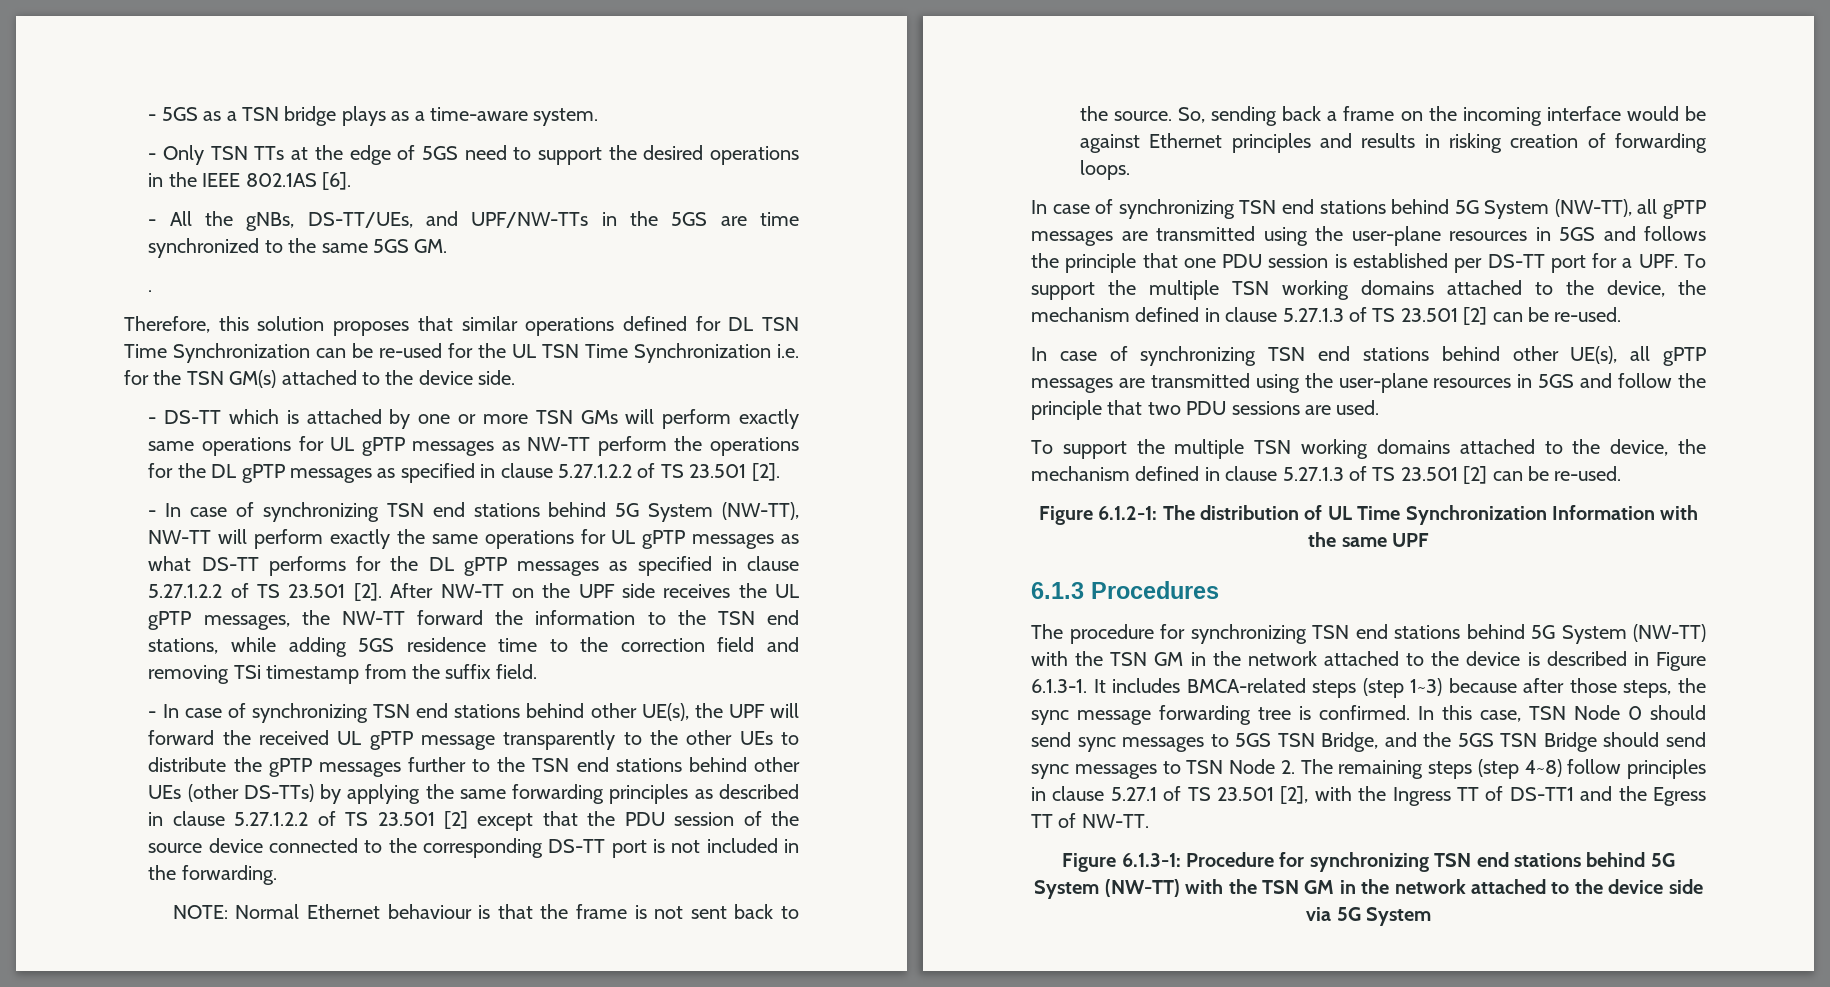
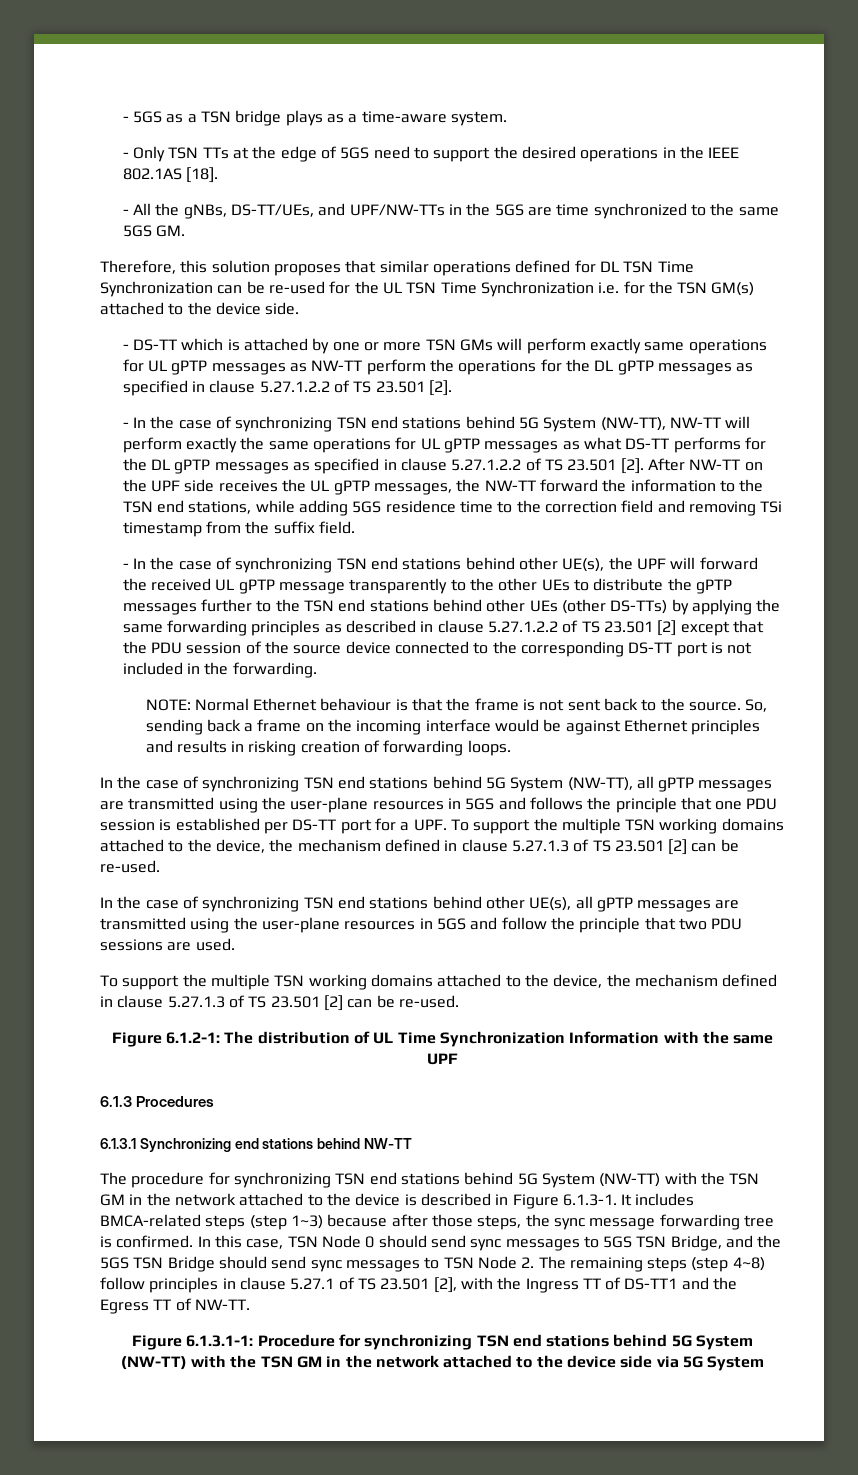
- - Only TSN TTs at the edge of 5GS need to support the desired operations in the IEEE 802.1AS [6].
+ - Only TSN TTs at the edge of 5GS need to support the desired operations in the IEEE 802.1AS [18].
- .
- - In case of synchronizing TSN end stations behind 5G System (NW-TT), NW-TT will perform exactly the same operations for UL gPTP messages as what DS-TT performs for the DL gPTP messages as specified in clause 5.27.1.2.2 of TS 23.501 [2].
+ - In the case of synchronizing TSN end stations behind 5G System (NW-TT), NW-TT will perform exactly the same operations for UL gPTP messages as what DS-TT performs for the DL gPTP messages as specified in clause 5.27.1.2.2 of TS 23.501 [2].
- - In case of synchronizing TSN end stations behind other UE(s), the UPF will forward the received UL gPTP message transparently to the other UEs to distribute the gPTP messages further to the TSN end stations behind other UEs (other DS-TTs) by applying the same forwarding principles as described in clause 5.27.1.2.2 of TS 23.501 [2] except that the PDU session of the source device connected to the corresponding DS-TT port is not included in the forwarding.
+ - In the case of synchronizing TSN end stations behind other UE(s), the UPF will forward the received UL gPTP message transparently to the other UEs to distribute the gPTP messages further to the TSN end stations behind other UEs (other DS-TTs) by applying the same forwarding principles as described in clause 5.27.1.2.2 of TS 23.501 [2] except that the PDU session of the source device connected to the corresponding DS-TT port is not included in the forwarding.
- In case of synchronizing TSN end stations behind 5G System (NW-TT), all gPTP messages are transmitted using the user-plane resources in 5GS and follows the principle that one PDU session is established per DS-TT port for a UPF. To support the multiple TSN working domains attached to the device, the mechanism defined in clause 5.27.1.3 of TS 23.501 [2] can be re-used.
+ In the case of synchronizing TSN end stations behind 5G System (NW-TT), all gPTP messages are transmitted using the user-plane resources in 5GS and follows the principle that one PDU session is established per DS-TT port for a UPF. To support the multiple TSN working domains attached to the device, the mechanism defined in clause 5.27.1.3 of TS 23.501 [2] can be re-used.
- In case of synchronizing TSN end stations behind other UE(s), all gPTP messages are transmitted using the user-plane resources in 5GS and follow the principle that two PDU sessions are used.
+ In the case of synchronizing TSN end stations behind other UE(s), all gPTP messages are transmitted using the user-plane resources in 5GS and follow the principle that two PDU sessions are used.
+ 6.1.3.1 Synchronizing end stations behind NW-TT
- Figure 6.1.3-1: Procedure for synchronizing TSN end stations behind 5G System (NW-TT) with the TSN GM in the network attached to the device side via 5G System
+ Figure 6.1.3.1-1: Procedure for synchronizing TSN end stations behind 5G System (NW-TT) with the TSN GM in the network attached to the device side via 5G System

